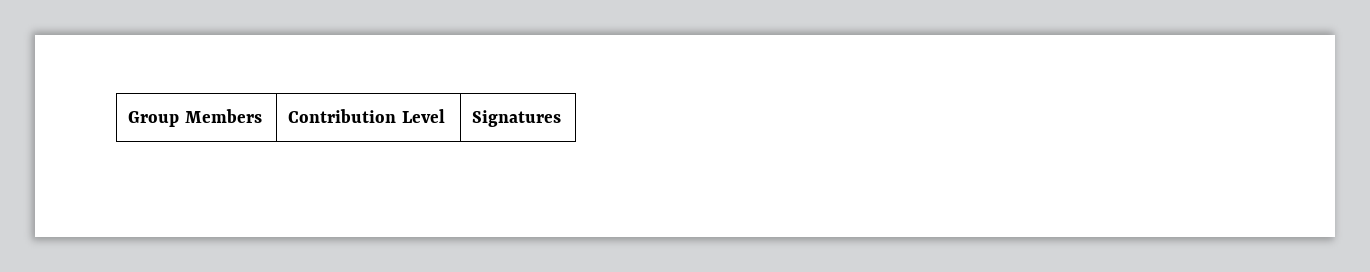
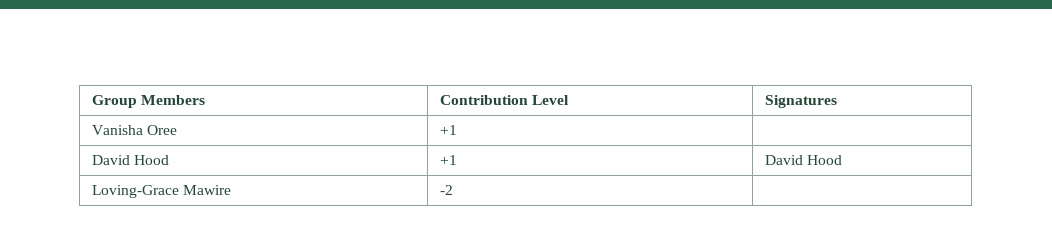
+ Vanisha Oree | +1 |
+ David Hood | +1 | David Hood
+ Loving-Grace Mawire | -2 |

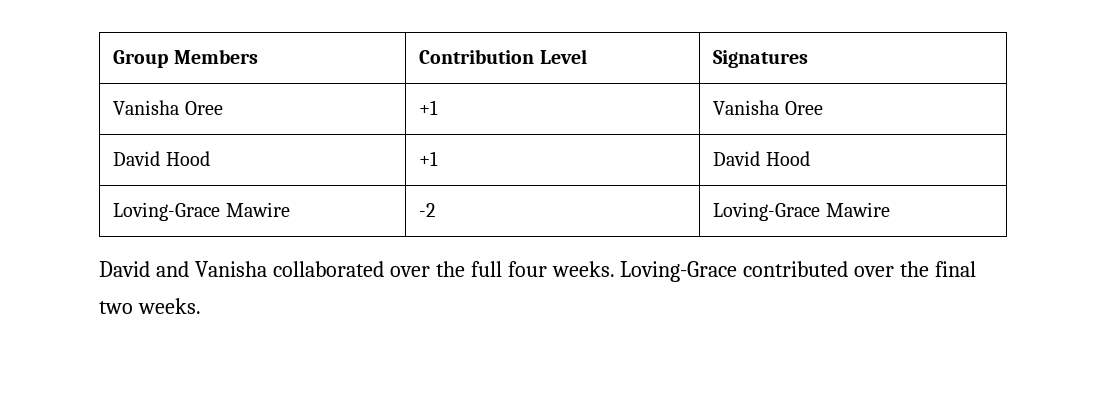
- Vanisha Oree | +1 |
+ Vanisha Oree | +1 | Vanisha Oree
- Loving-Grace Mawire | -2 |
+ Loving-Grace Mawire | -2 | Loving-Grace Mawire
+ David and Vanisha collaborated over the full four weeks. Loving-Grace contributed over the final two weeks.

